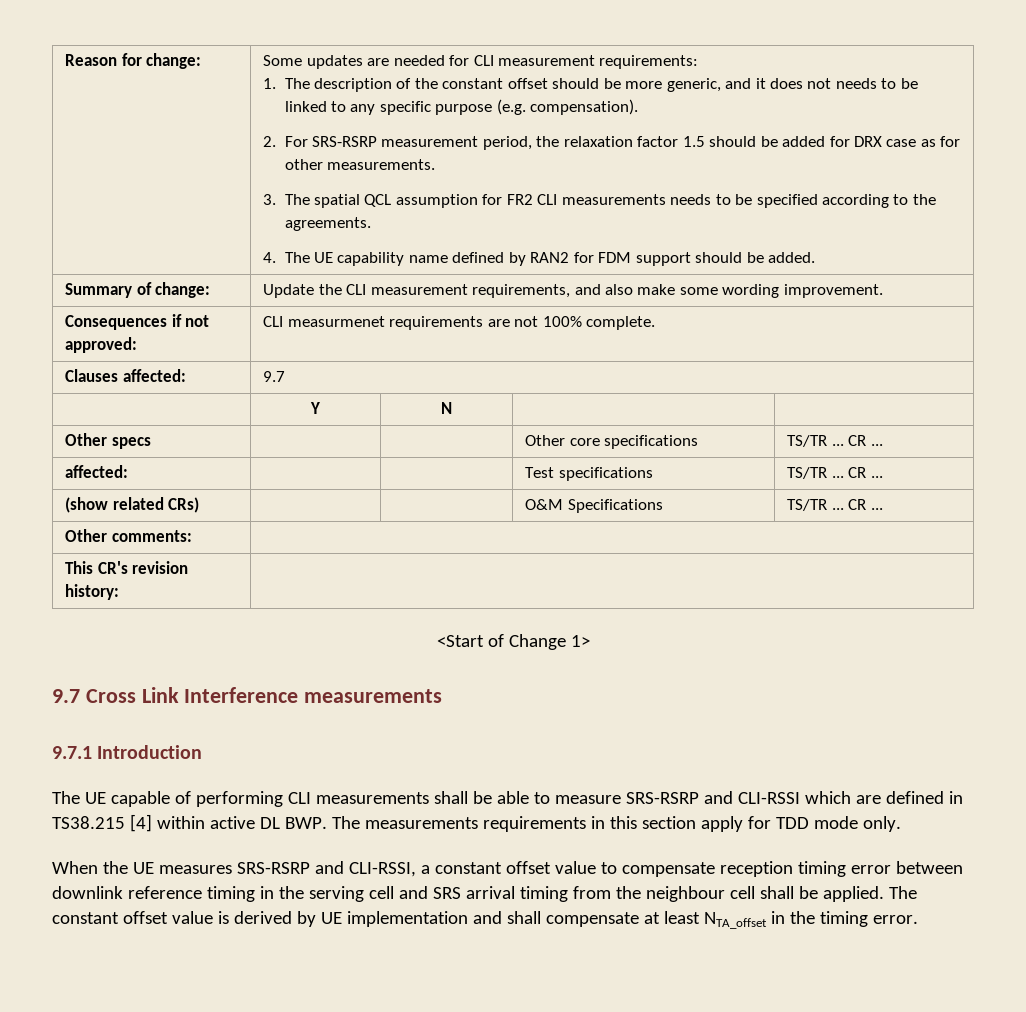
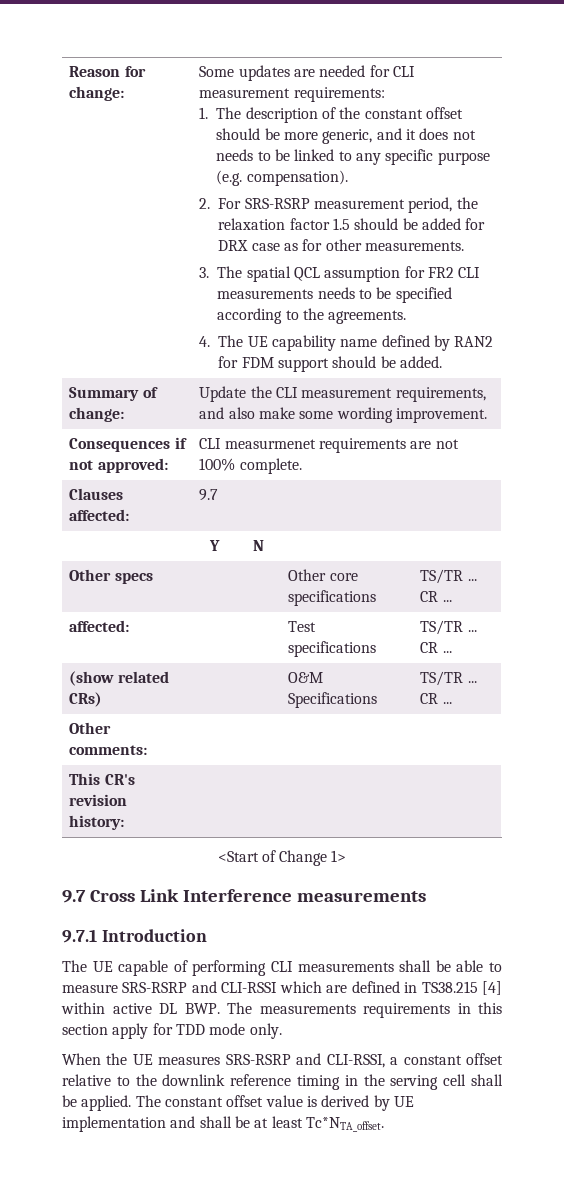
- When the UE measures SRS-RSRP and CLI-RSSI, a constant offset value to compensate reception timing error between downlink reference timing in the serving cell and SRS arrival timing from the neighbour cell shall be applied.
+ When the UE measures SRS-RSRP and CLI-RSSI, a constant offset relative to the downlink reference timing in the serving cell shall be applied.
- The constant offset value is derived by UE implementation and shall compensate at least NTA_offset in the timing error.
+ The constant offset value is derived by UE implementation and shall be at least Tc*NTA_offset.

